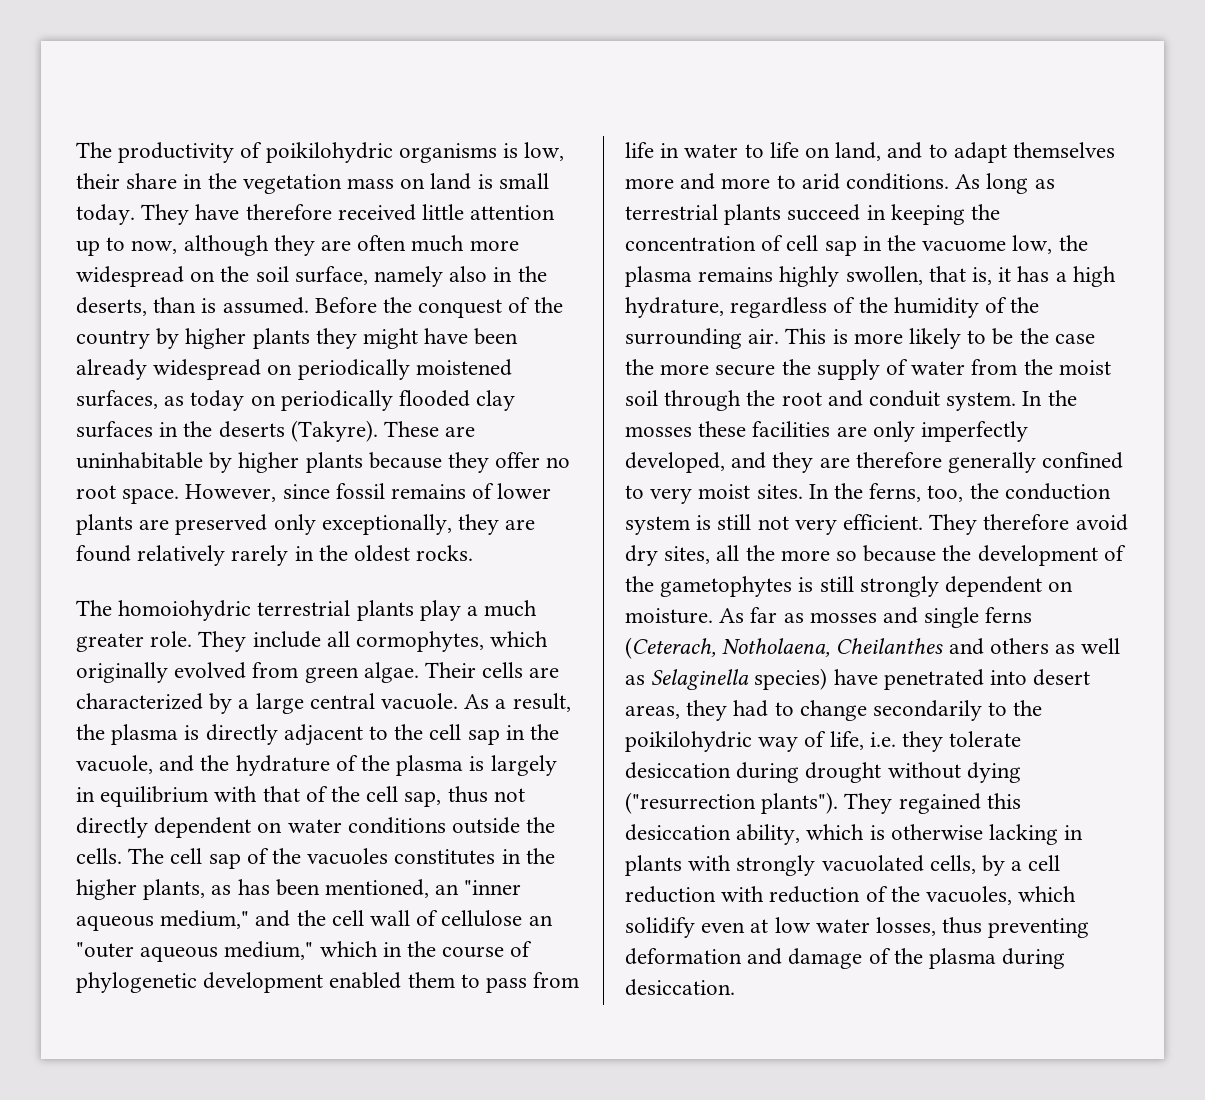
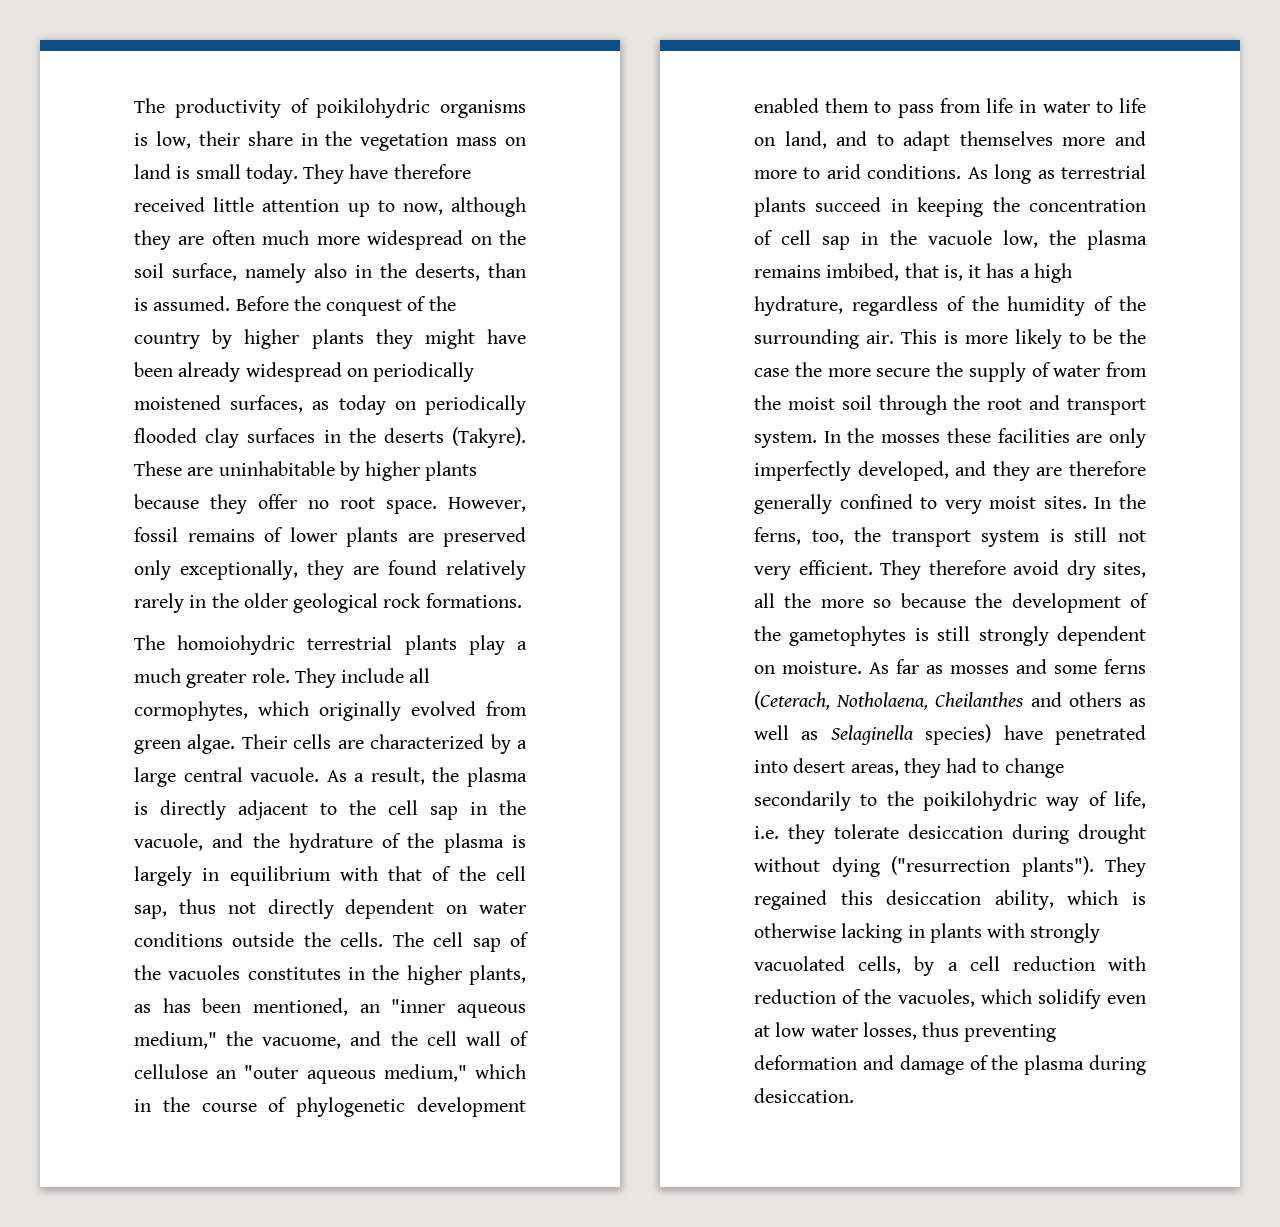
- However, since fossil remains of lower plants are preserved only exceptionally, they are found relatively rarely in the oldest rocks.
+ However, fossil remains of lower plants are preserved only exceptionally, they are found relatively rarely in the older geological rock formations.
- The cell sap of the vacuoles constitutes in the higher plants, as has been mentioned, an "inner aqueous medium," and the cell wall of cellulose an "outer aqueous medium," which in the course of phylogenetic development enabled them to pass from life in water to life on land, and to adapt themselves more and more to arid conditions.
+ The cell sap of the vacuoles constitutes in the higher plants, as has been mentioned, an "inner aqueous medium," the vacuome, and the cell wall of cellulose an "outer aqueous medium," which in the course of phylogenetic development enabled them to pass from life in water to life on land, and to adapt themselves more and more to arid conditions.
- As long as terrestrial plants succeed in keeping the concentration of cell sap in the vacuome low, the plasma remains highly swollen, that is, it has a high hydrature, regardless of the humidity of the surrounding air.
+ As long as terrestrial plants succeed in keeping the concentration of cell sap in the vacuole low, the plasma remains imbibed, that is, it has a high hydrature, regardless of the humidity of the surrounding air.
- This is more likely to be the case the more secure the supply of water from the moist soil through the root and conduit system.
+ This is more likely to be the case the more secure the supply of water from the moist soil through the root and transport system.
- In the ferns, too, the conduction system is still not very efficient.
+ In the ferns, too, the transport system is still not very efficient.
- As far as mosses and single ferns (Ceterach, Notholaena, Cheilanthes and others as well as Selaginella species) have penetrated into desert areas, they had to change secondarily to the poikilohydric way of life, i.e. they tolerate desiccation during drought without dying ("resurrection plants").
+ As far as mosses and some ferns (Ceterach, Notholaena, Cheilanthes and others as well as Selaginella species) have penetrated into desert areas, they had to change secondarily to the poikilohydric way of life, i.e. they tolerate desiccation during drought without dying ("resurrection plants").

